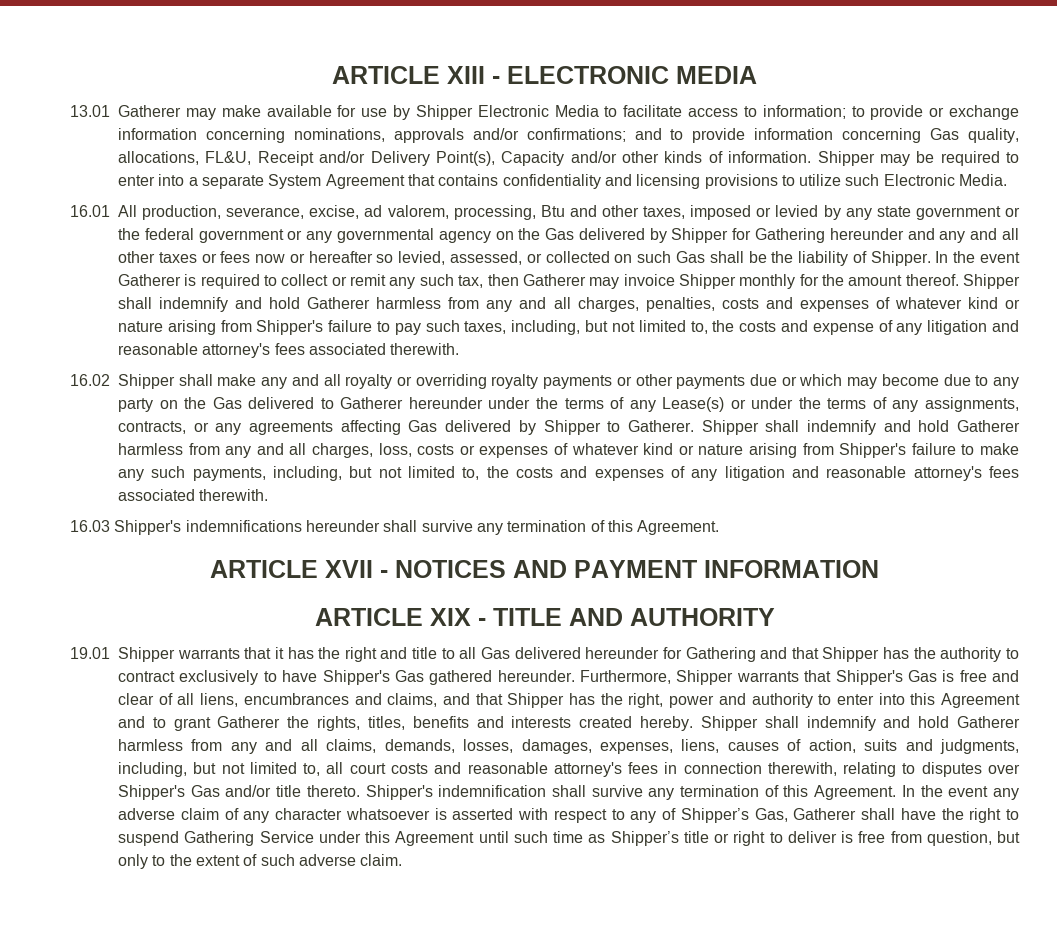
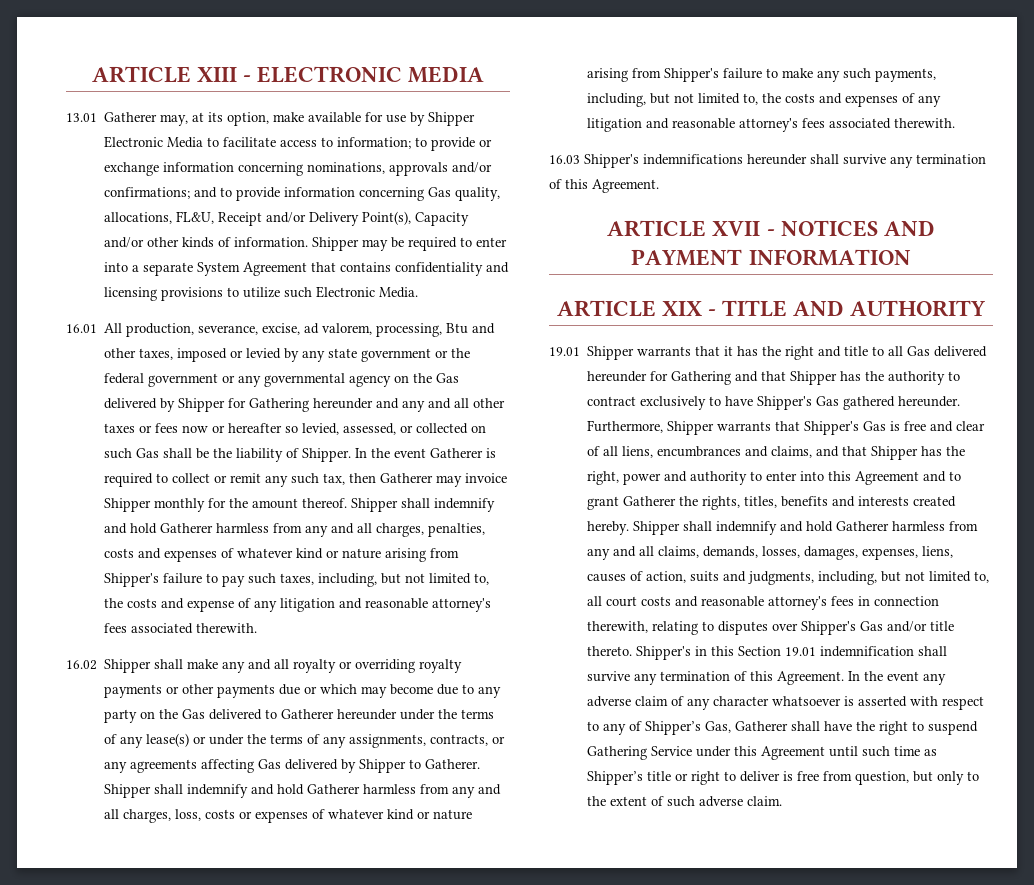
- 13.01 Gatherer may make available for use by Shipper Electronic Media to facilitate access to information; to provide or exchange information concerning nominations, approvals and/or confirmations; and to provide information concerning Gas quality, allocations, FL&U, Receipt and/or Delivery Point(s), Capacity and/or other kinds of information.
+ 13.01 Gatherer may, at its option, make available for use by Shipper Electronic Media to facilitate access to information; to provide or exchange information concerning nominations, approvals and/or confirmations; and to provide information concerning Gas quality, allocations, FL&U, Receipt and/or Delivery Point(s), Capacity and/or other kinds of information.
- 16.02 Shipper shall make any and all royalty or overriding royalty payments or other payments due or which may become due to any party on the Gas delivered to Gatherer hereunder under the terms of any Lease(s) or under the terms of any assignments, contracts, or any agreements affecting Gas delivered by Shipper to Gatherer.
+ 16.02 Shipper shall make any and all royalty or overriding royalty payments or other payments due or which may become due to any party on the Gas delivered to Gatherer hereunder under the terms of any lease(s) or under the terms of any assignments, contracts, or any agreements affecting Gas delivered by Shipper to Gatherer.
- Shipper's indemnification shall survive any termination of this Agreement.
+ Shipper's in this Section 19.01 indemnification shall survive any termination of this Agreement.

